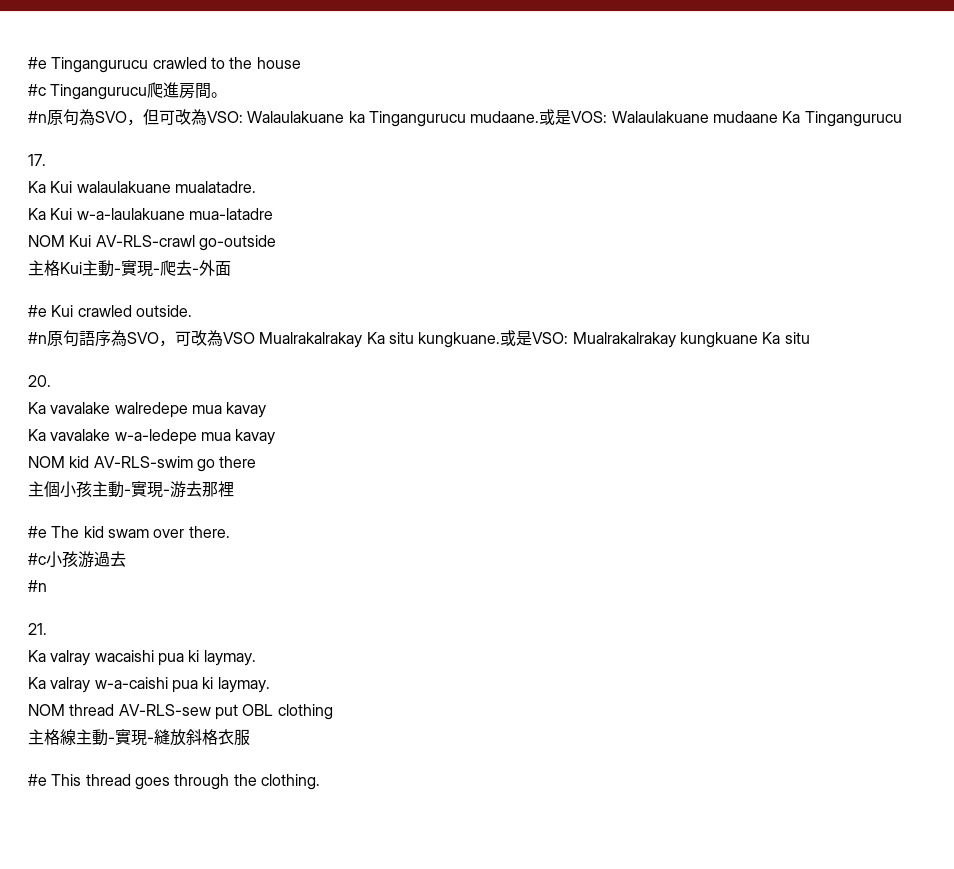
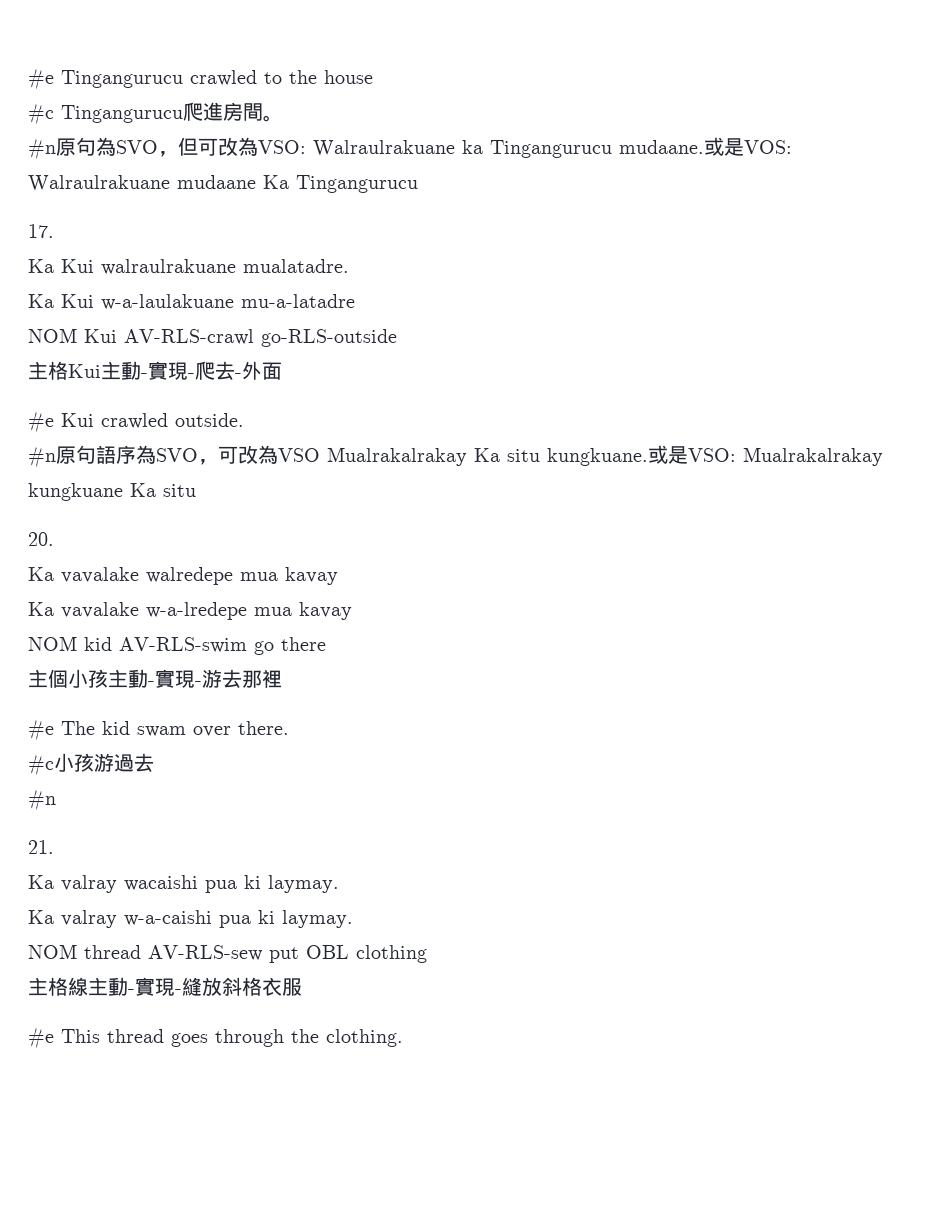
- #n原句為SVO，但可改為VSO: Walaulakuane ka Tingangurucu mudaane.
+ #n原句為SVO，但可改為VSO: Walraulrakuane ka Tingangurucu mudaane.
- 或是VOS: Walaulakuane mudaane Ka Tingangurucu
+ 或是VOS: Walraulrakuane mudaane Ka Tingangurucu
- Ka Kui walaulakuane mualatadre.
+ Ka Kui walraulrakuane mualatadre.
- Ka Kui w-a-laulakuane mua-latadre
+ Ka Kui w-a-laulakuane mu-a-latadre
- NOM Kui AV-RLS-crawl go-outside
+ NOM Kui AV-RLS-crawl go-RLS-outside
- Ka vavalake w-a-ledepe mua kavay
+ Ka vavalake w-a-lredepe mua kavay

